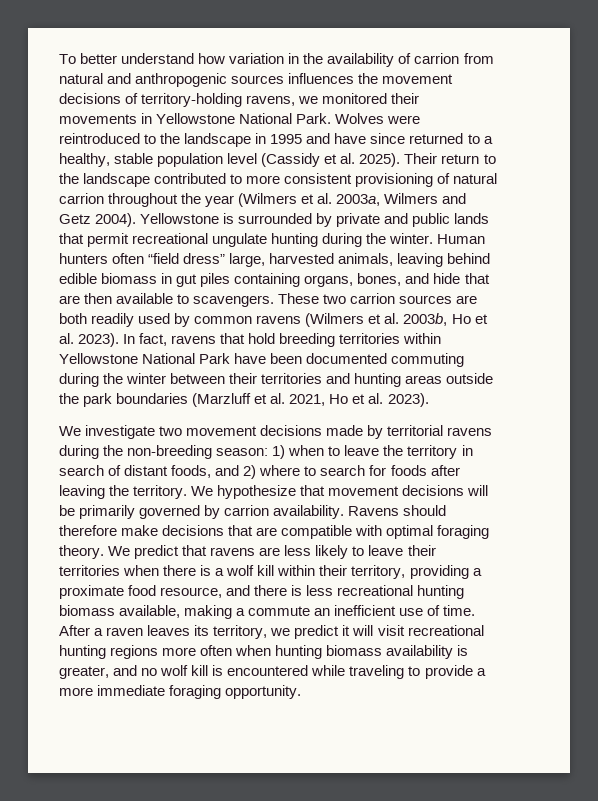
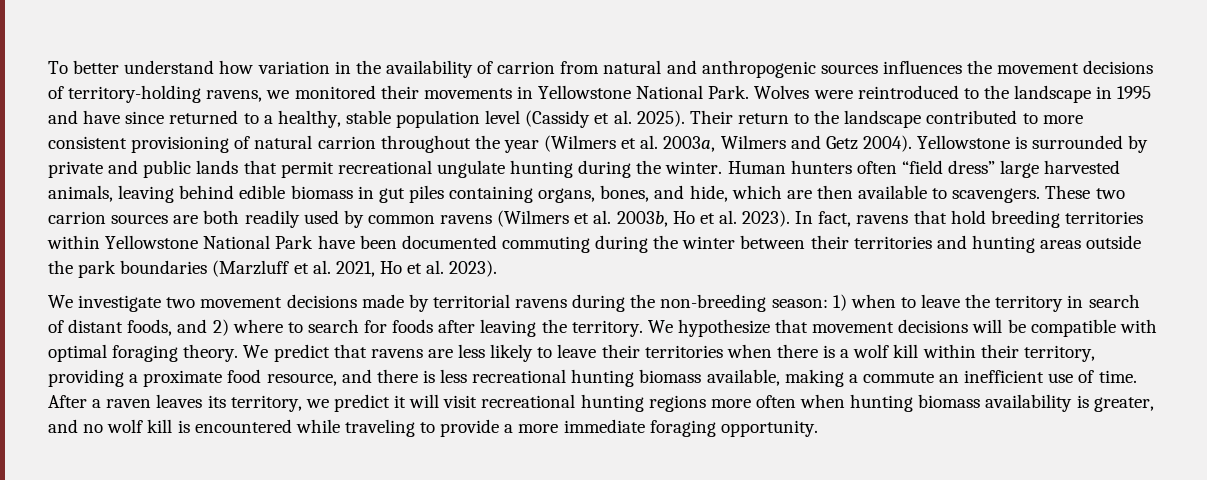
- Human hunters often “field dress” large, harvested animals, leaving behind edible biomass in gut piles containing organs, bones, and hide that are then available to scavengers.
+ Human hunters often “field dress” large harvested animals, leaving behind edible biomass in gut piles containing organs, bones, and hide, which are then available to scavengers.
- We hypothesize that movement decisions will be primarily governed by carrion availability. Ravens should therefore make decisions that are compatible with optimal foraging theory.
+ We hypothesize that movement decisions will be compatible with optimal foraging theory.

